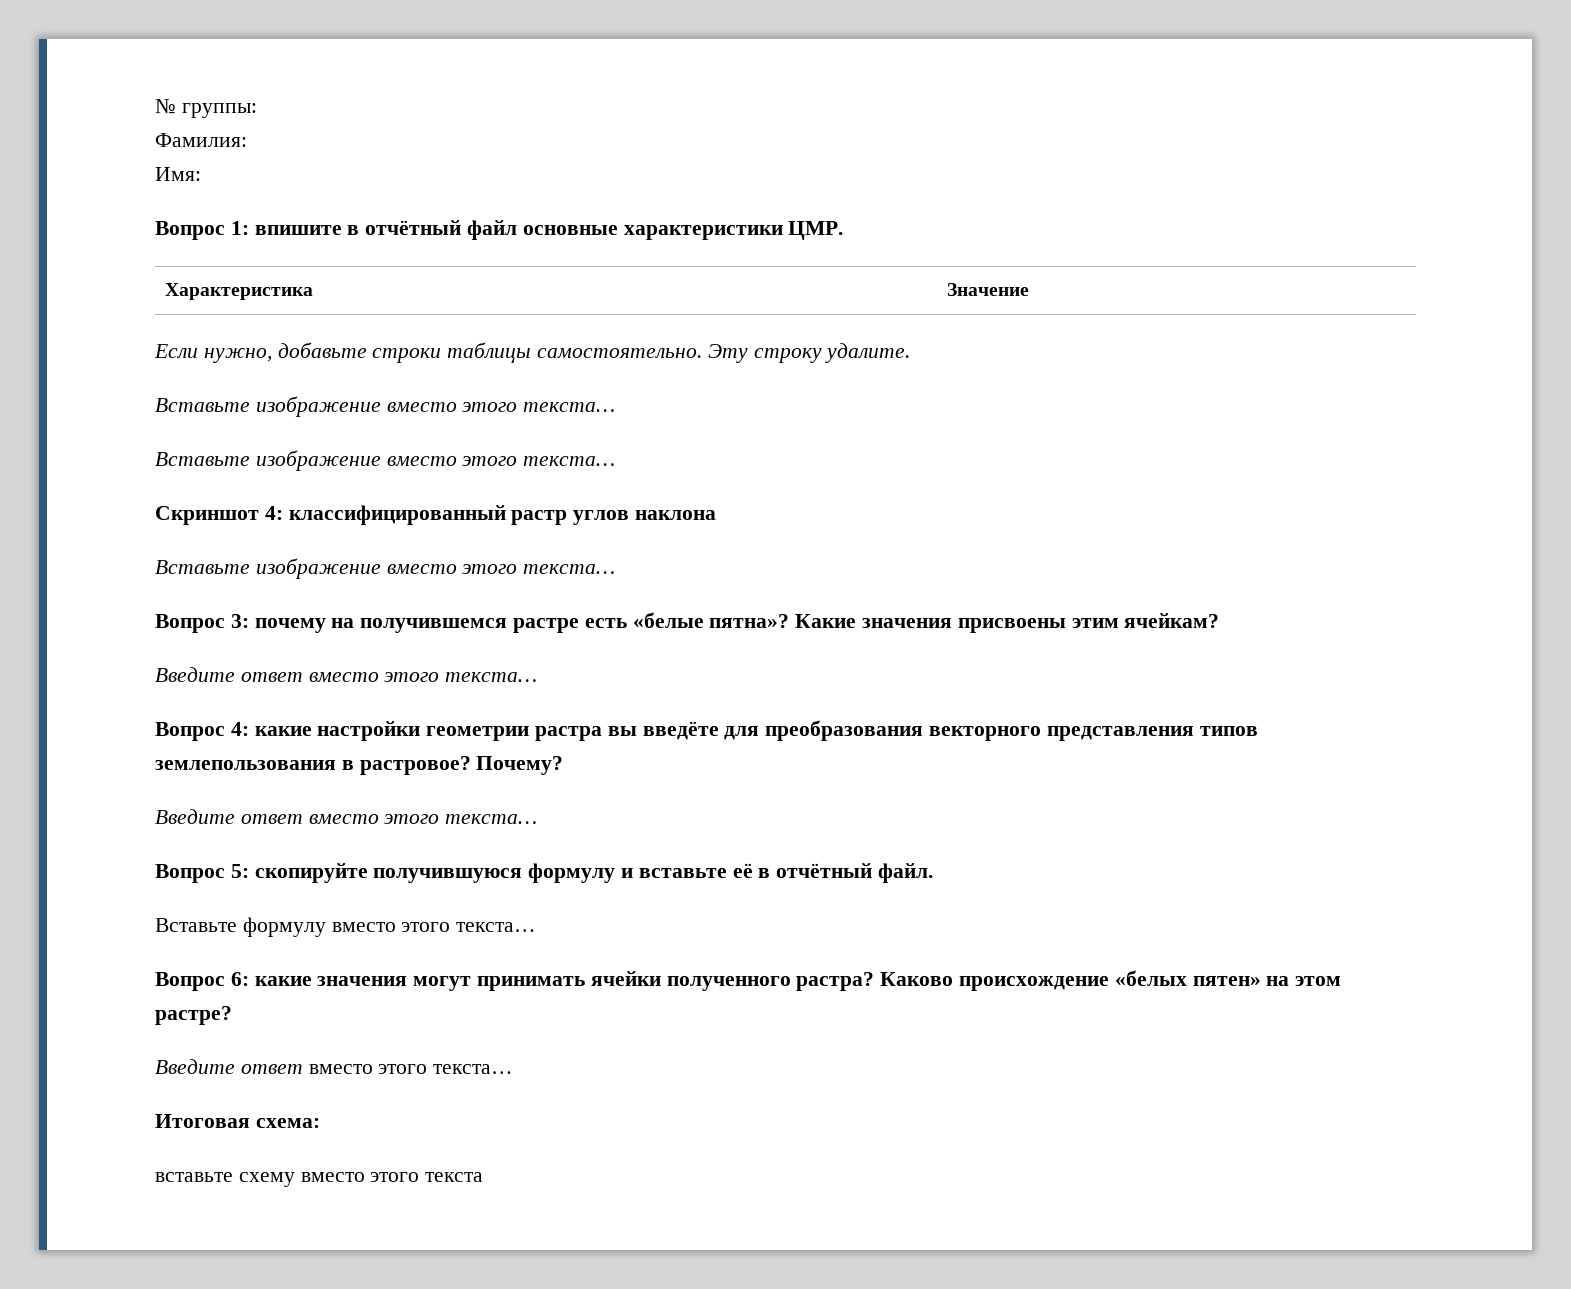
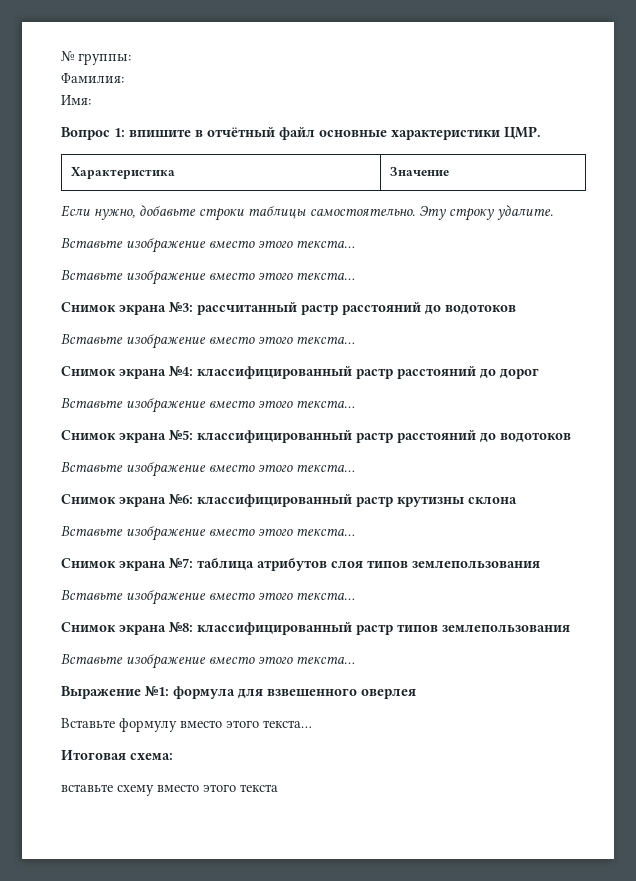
- Скриншот 4: классифицированный растр углов наклона
+ Снимок экрана №3: рассчитанный растр расстояний до водотоков
  Вставьте изображение вместо этого текста…
- Вопрос 3: почему на получившемся растре есть «белые пятна»? Какие значения присвоены этим ячейкам?
- Введите ответ вместо этого текста…
- Вопрос 4: какие настройки геометрии растра вы введёте для преобразования векторного представления типов землепользования в растровое? Почему?
- Введите ответ вместо этого текста…
- Вопрос 5: скопируйте получившуюся формулу и вставьте её в отчётный файл.
+ Снимок экрана №4: классифицированный растр расстояний до дорог
+ Вставьте изображение вместо этого текста…
+ Снимок экрана №5: классифицированный растр расстояний до водотоков
+ Вставьте изображение вместо этого текста…
+ Снимок экрана №6: классифицированный растр крутизны склона
+ Вставьте изображение вместо этого текста…
+ Снимок экрана №7: таблица атрибутов слоя типов землепользования
+ Вставьте изображение вместо этого текста…
+ Снимок экрана №8: классифицированный растр типов землепользования
+ Вставьте изображение вместо этого текста…
+ Выражение №1: формула для взвешенного оверлея
  Вставьте формулу вместо этого текста…
- Вопрос 6: какие значения могут принимать ячейки полученного растра? Каково происхождение «белых пятен» на этом растре?
- Введите ответ вместо этого текста…

